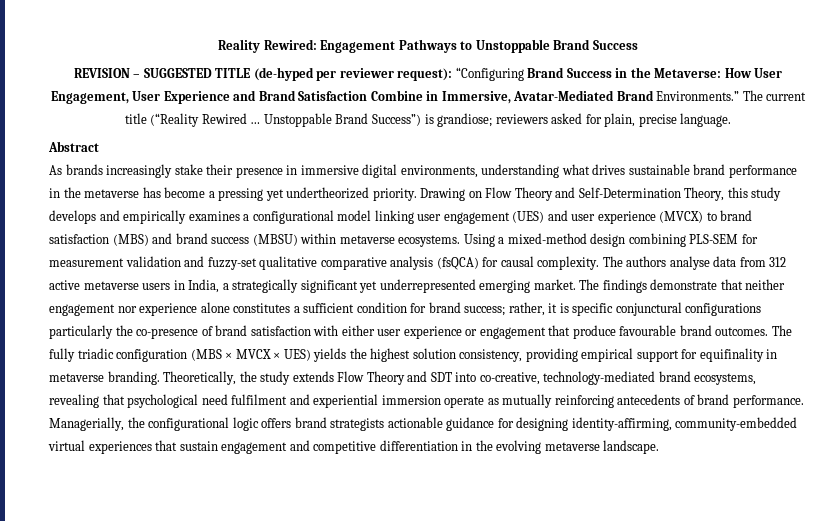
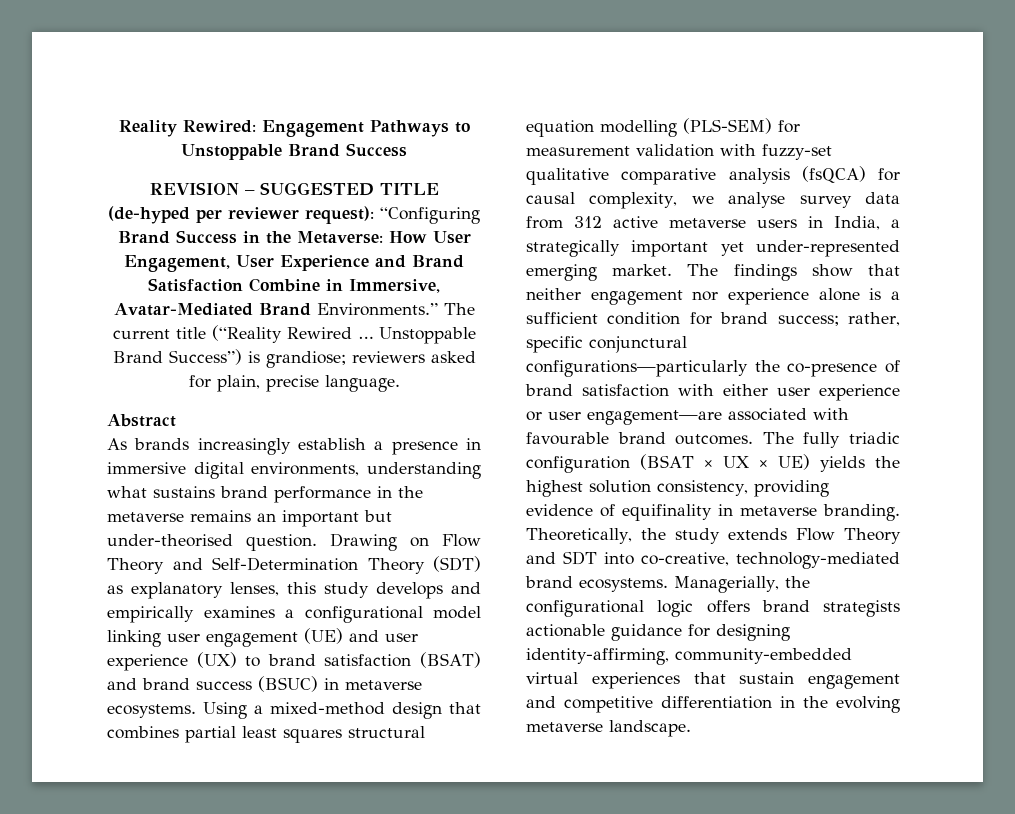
- As brands increasingly stake their presence in immersive digital environments, understanding what drives sustainable brand performance in the metaverse has become a pressing yet undertheorized priority.
+ As brands increasingly establish a presence in immersive digital environments, understanding what sustains brand performance in the metaverse remains an important but under-theorised question.
- Drawing on Flow Theory and Self-Determination Theory, this study develops and empirically examines a configurational model linking user engagement (UES) and user experience (MVCX) to brand satisfaction (MBS) and brand success (MBSU) within metaverse ecosystems.
+ Drawing on Flow Theory and Self-Determination Theory (SDT) as explanatory lenses, this study develops and empirically examines a configurational model linking user engagement (UE) and user experience (UX) to brand satisfaction (BSAT) and brand success (BSUC) in metaverse ecosystems.
- Using a mixed-method design combining PLS-SEM for measurement validation and fuzzy-set qualitative comparative analysis (fsQCA) for causal complexity. The authors analyse data from 312 active metaverse users in India, a strategically significant yet underrepresented emerging market.
+ Using a mixed-method design that combines partial least squares structural equation modelling (PLS-SEM) for measurement validation with fuzzy-set qualitative comparative analysis (fsQCA) for causal complexity, we analyse survey data from 312 active metaverse users in India, a strategically important yet under-represented emerging market.
- The findings demonstrate that neither engagement nor experience alone constitutes a sufficient condition for brand success; rather, it is specific conjunctural configurations particularly the co-presence of brand satisfaction with either user experience or engagement that produce favourable brand outcomes.
+ The findings show that neither engagement nor experience alone is a sufficient condition for brand success; rather, specific conjunctural configurations—particularly the co-presence of brand satisfaction with either user experience or user engagement—are associated with favourable brand outcomes.
- The fully triadic configuration (MBS × MVCX × UES) yields the highest solution consistency, providing empirical support for equifinality in metaverse branding.
+ The fully triadic configuration (BSAT × UX × UE) yields the highest solution consistency, providing evidence of equifinality in metaverse branding.
- Theoretically, the study extends Flow Theory and SDT into co-creative, technology-mediated brand ecosystems, revealing that psychological need fulfilment and experiential immersion operate as mutually reinforcing antecedents of brand performance.
+ Theoretically, the study extends Flow Theory and SDT into co-creative, technology-mediated brand ecosystems.

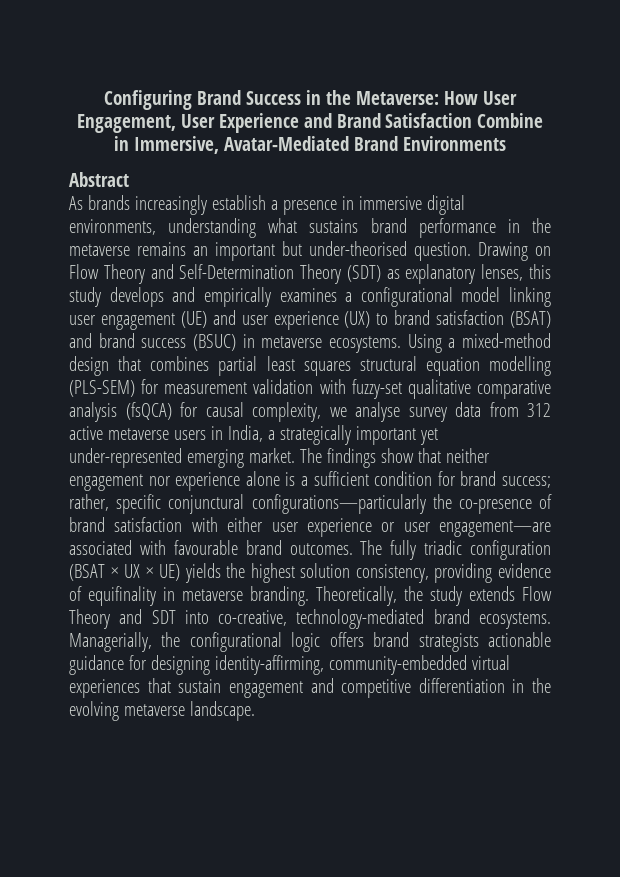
- Reality Rewired: Engagement Pathways to Unstoppable Brand Success
- REVISION – SUGGESTED TITLE (de-hyped per reviewer request): “Configuring Brand Success in the Metaverse: How User Engagement, User Experience and Brand Satisfaction Combine in Immersive, Avatar-Mediated Brand Environments.” The current title (“Reality Rewired … Unstoppable Brand Success”) is grandiose; reviewers asked for plain, precise language.
+ Configuring Brand Success in the Metaverse: How User Engagement, User Experience and Brand Satisfaction Combine in Immersive, Avatar-Mediated Brand Environments

